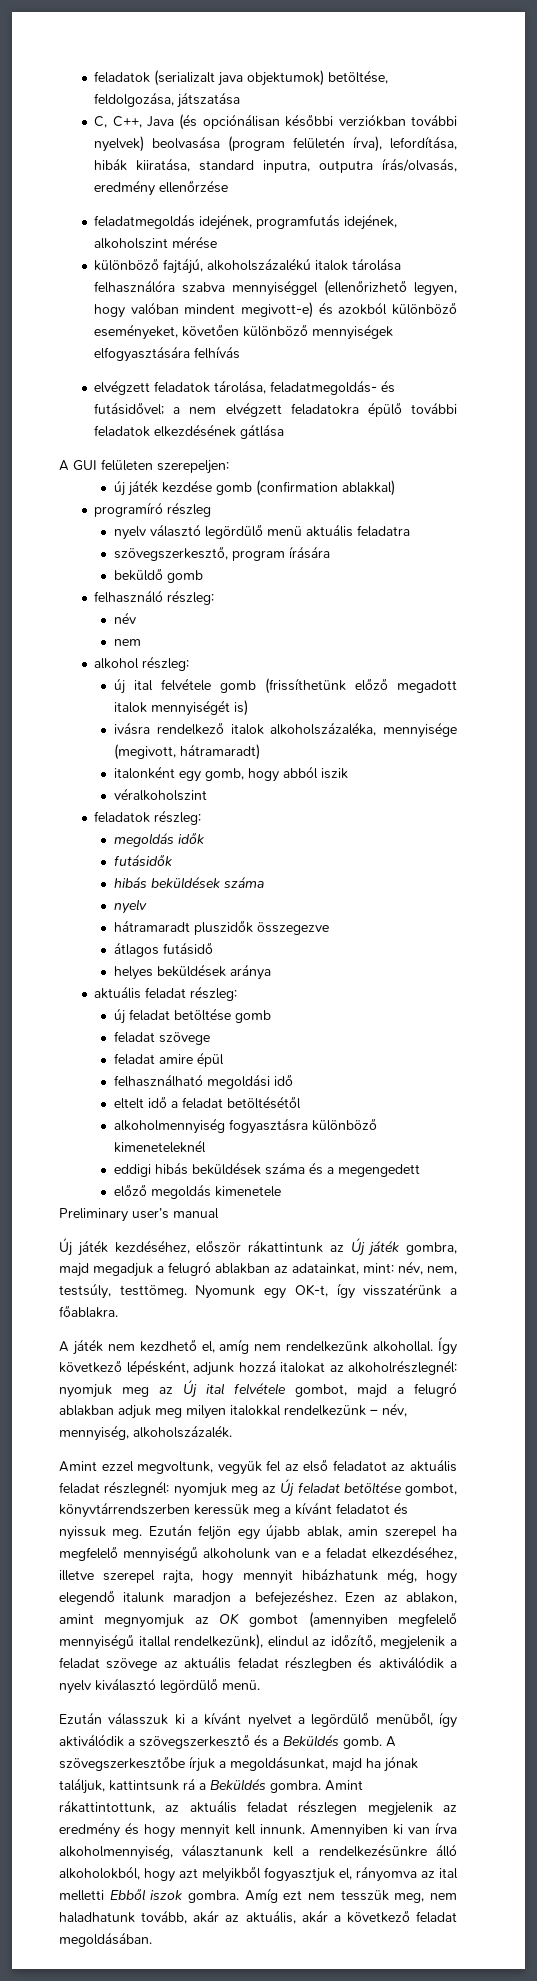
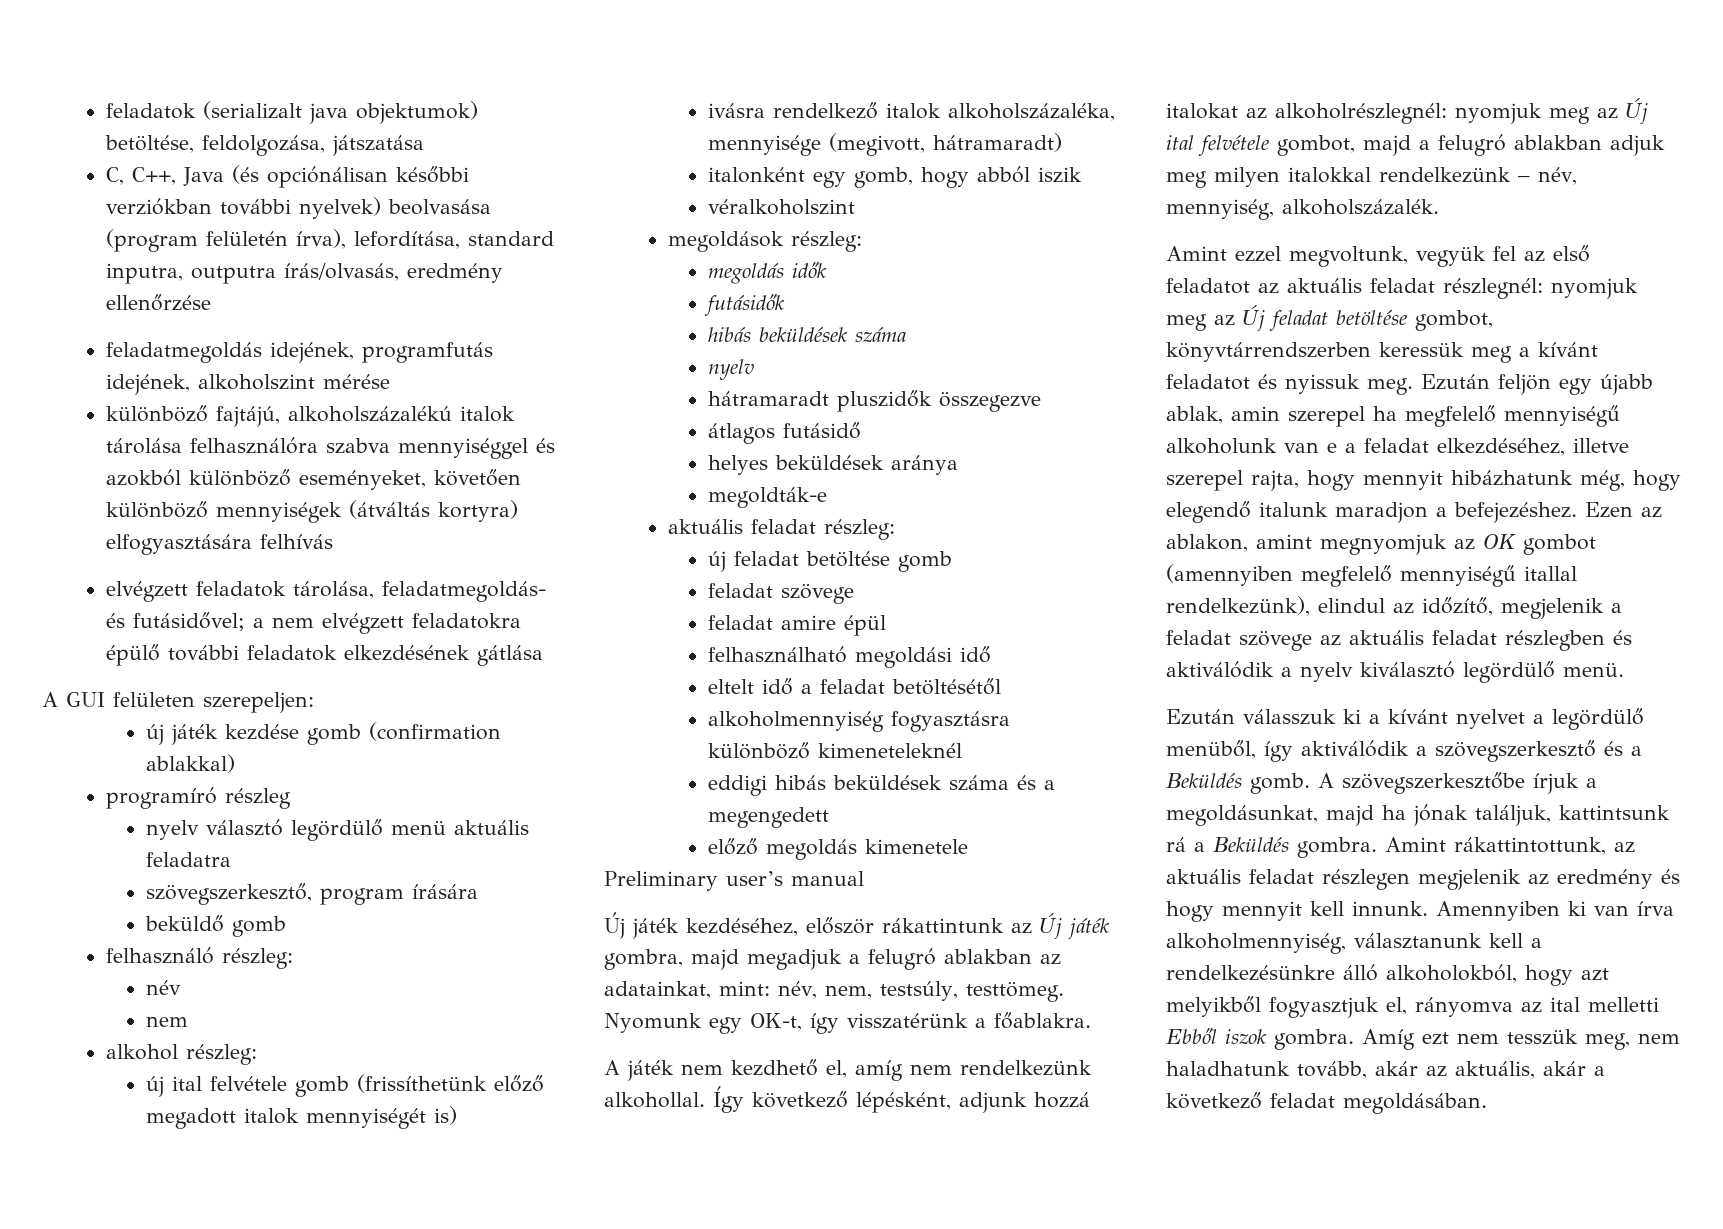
- C, C++, Java (és opciónálisan későbbi verziókban további nyelvek) beolvasása (program felületén írva), lefordítása, hibák kiiratása, standard inputra, outputra írás/olvasás, eredmény ellenőrzése
+ C, C++, Java (és opciónálisan későbbi verziókban további nyelvek) beolvasása (program felületén írva), lefordítása, standard inputra, outputra írás/olvasás, eredmény ellenőrzése
- különböző fajtájú, alkoholszázalékú italok tárolása felhasználóra szabva mennyiséggel (ellenőrizhető legyen, hogy valóban mindent megivott-e) és azokból különböző eseményeket, követően különböző mennyiségek elfogyasztására felhívás
+ különböző fajtájú, alkoholszázalékú italok tárolása felhasználóra szabva mennyiséggel és azokból különböző eseményeket, követően különböző mennyiségek (átváltás kortyra) elfogyasztására felhívás
- feladatok részleg:
+ megoldások részleg:
+ megoldták-e

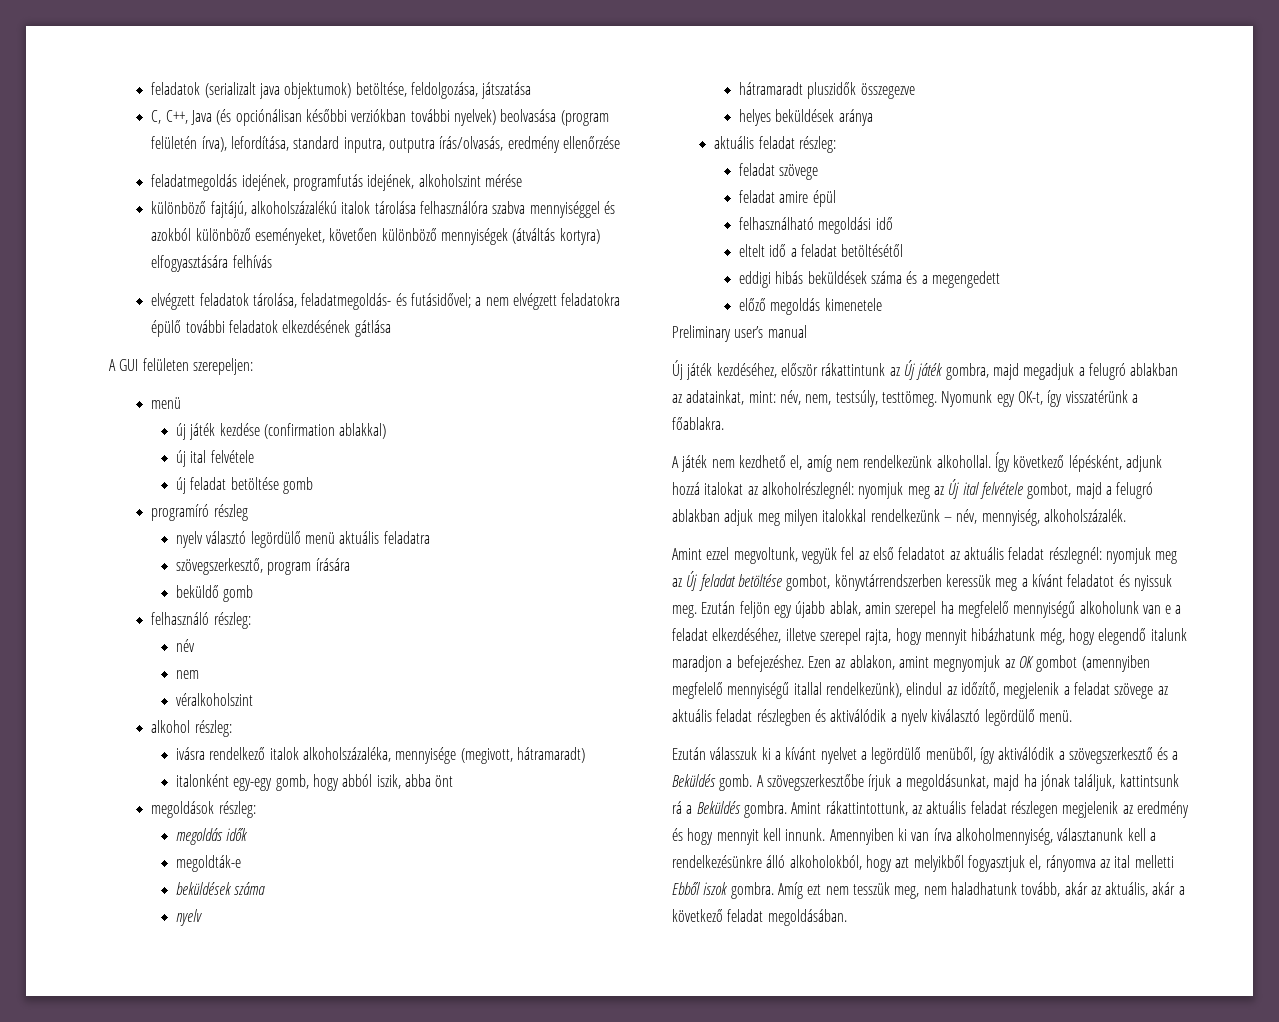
  A GUI felületen szerepeljen:
+ menü
- új játék kezdése gomb (confirmation ablakkal)
+ új játék kezdése (confirmation ablakkal)
+ új ital felvétele
+ új feladat betöltése gomb
+ véralkoholszint
- új ital felvétele gomb (frissíthetünk előző megadott italok mennyiségét is)
- italonként egy gomb, hogy abból iszik
- véralkoholszint
+ italonként egy-egy gomb, hogy abból iszik, abba önt
- futásidők
- hibás beküldések száma
+ megoldták-e
+ beküldések száma
- átlagos futásidő
- megoldták-e
- új feladat betöltése gomb
- alkoholmennyiség fogyasztásra különböző kimeneteleknél

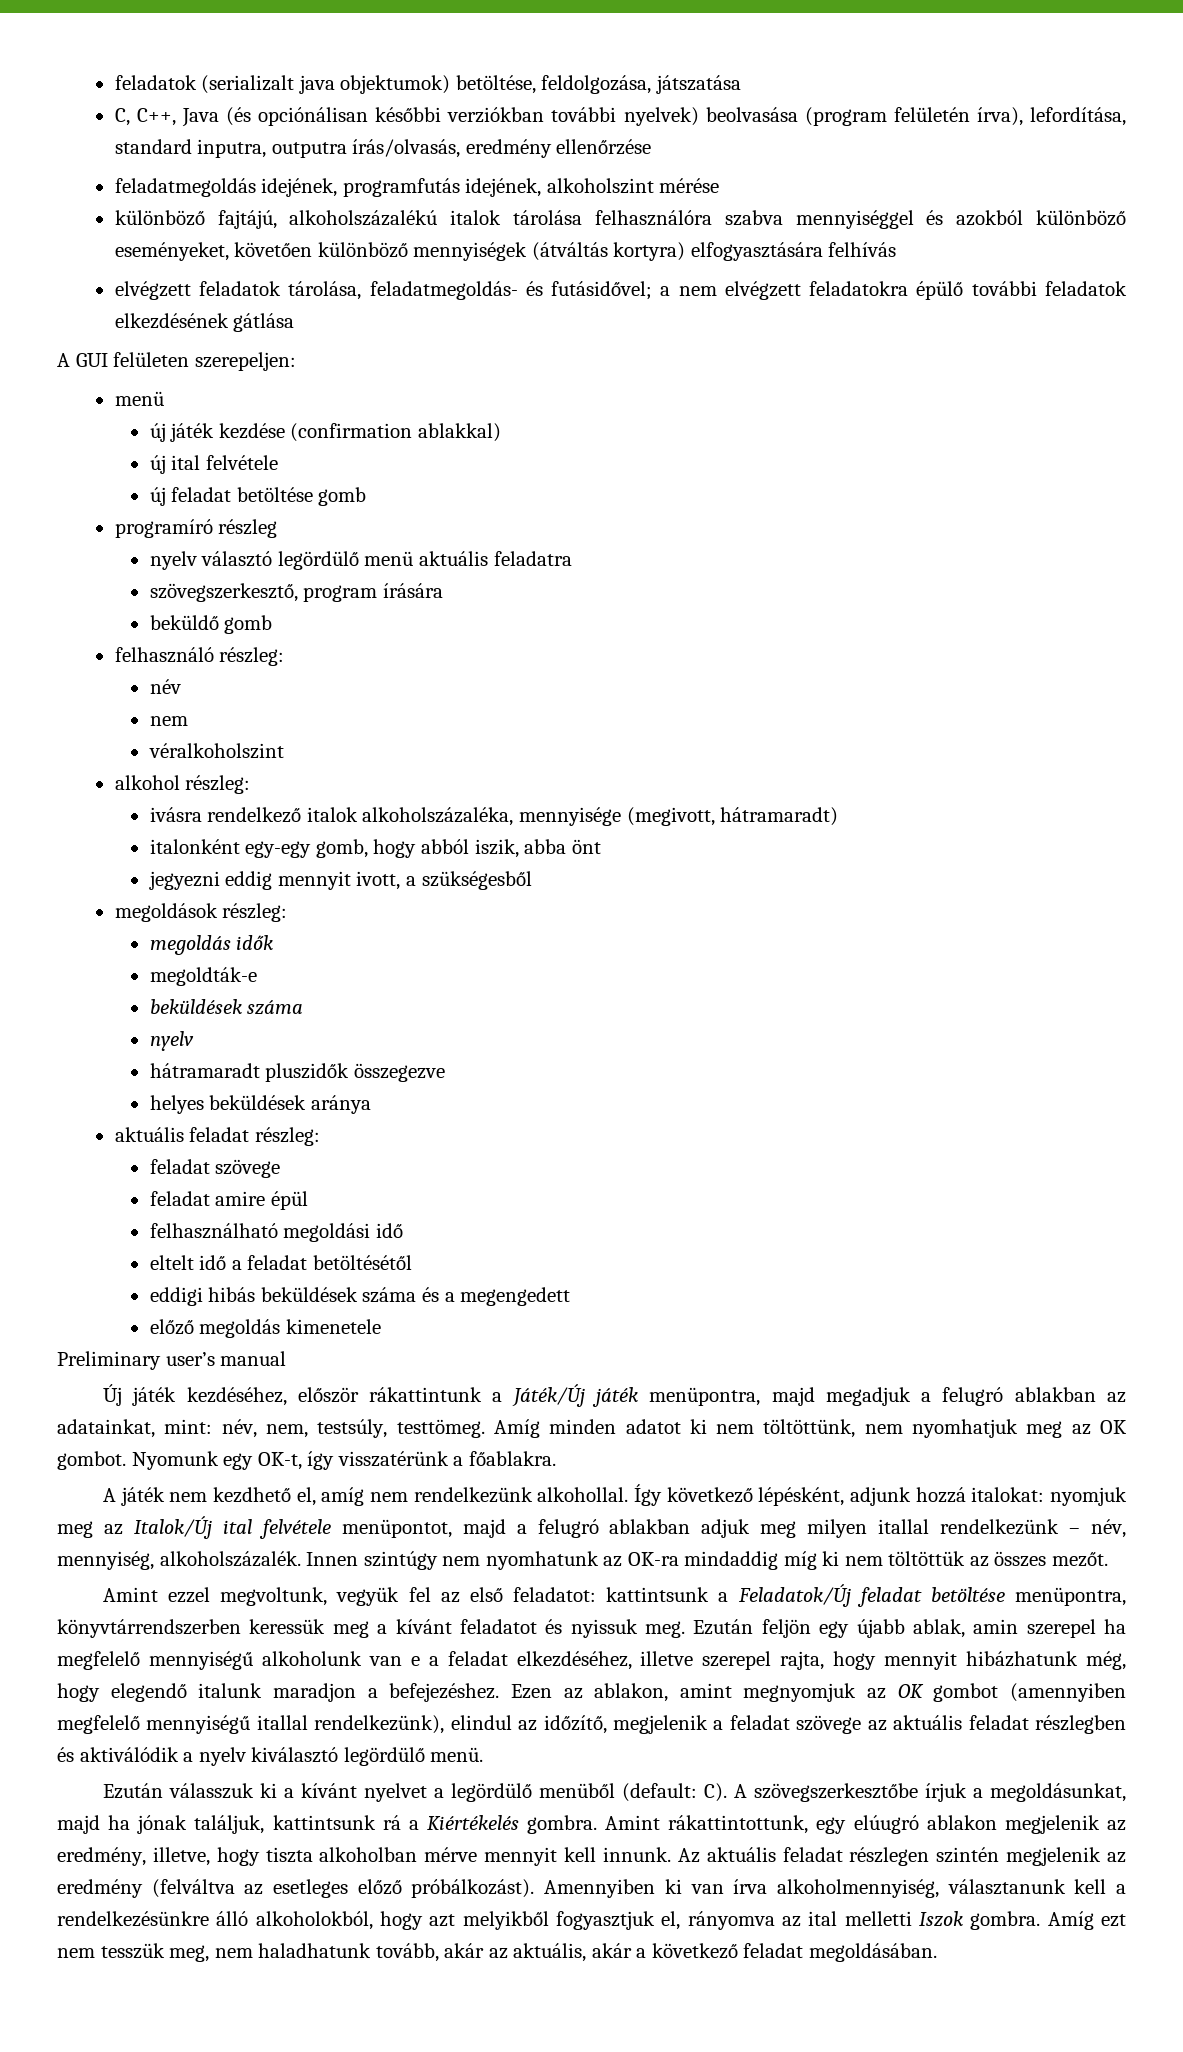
+ jegyezni eddig mennyit ivott, a szükségesből
- Új játék kezdéséhez, először rákattintunk az Új játék gombra, majd megadjuk a felugró ablakban az adatainkat, mint: név, nem, testsúly, testtömeg.
+ Új játék kezdéséhez, először rákattintunk a Játék/Új játék menüpontra, majd megadjuk a felugró ablakban az adatainkat, mint: név, nem, testsúly, testtömeg.
+ Amíg minden adatot ki nem töltöttünk, nem nyomhatjuk meg az OK gombot.
- Így következő lépésként, adjunk hozzá italokat az alkoholrészlegnél: nyomjuk meg az Új ital felvétele gombot, majd a felugró ablakban adjuk meg milyen italokkal rendelkezünk – név, mennyiség, alkoholszázalék.
+ Így következő lépésként, adjunk hozzá italokat: nyomjuk meg az Italok/Új ital felvétele menüpontot, majd a felugró ablakban adjuk meg milyen itallal rendelkezünk – név, mennyiség, alkoholszázalék. Innen szintúgy nem nyomhatunk az OK-ra mindaddig míg ki nem töltöttük az összes mezőt.
- Amint ezzel megvoltunk, vegyük fel az első feladatot az aktuális feladat részlegnél: nyomjuk meg az Új feladat betöltése gombot, könyvtárrendszerben keressük meg a kívánt feladatot és nyissuk meg.
+ Amint ezzel megvoltunk, vegyük fel az első feladatot: kattintsunk a Feladatok/Új feladat betöltése menüpontra, könyvtárrendszerben keressük meg a kívánt feladatot és nyissuk meg.
- Ezután válasszuk ki a kívánt nyelvet a legördülő menüből, így aktiválódik a szövegszerkesztő és a Beküldés gomb. A szövegszerkesztőbe írjuk a megoldásunkat, majd ha jónak találjuk, kattintsunk rá a Beküldés gombra.
+ Ezután válasszuk ki a kívánt nyelvet a legördülő menüből (default: C). A szövegszerkesztőbe írjuk a megoldásunkat, majd ha jónak találjuk, kattintsunk rá a Kiértékelés gombra.
- Amint rákattintottunk, az aktuális feladat részlegen megjelenik az eredmény és hogy mennyit kell innunk.
+ Amint rákattintottunk, egy elúugró ablakon megjelenik az eredmény, illetve, hogy tiszta alkoholban mérve mennyit kell innunk. Az aktuális feladat részlegen szintén megjelenik az eredmény (felváltva az esetleges előző próbálkozást).
- Amennyiben ki van írva alkoholmennyiség, választanunk kell a rendelkezésünkre álló alkoholokból, hogy azt melyikből fogyasztjuk el, rányomva az ital melletti Ebből iszok gombra.
+ Amennyiben ki van írva alkoholmennyiség, választanunk kell a rendelkezésünkre álló alkoholokból, hogy azt melyikből fogyasztjuk el, rányomva az ital melletti Iszok gombra.

